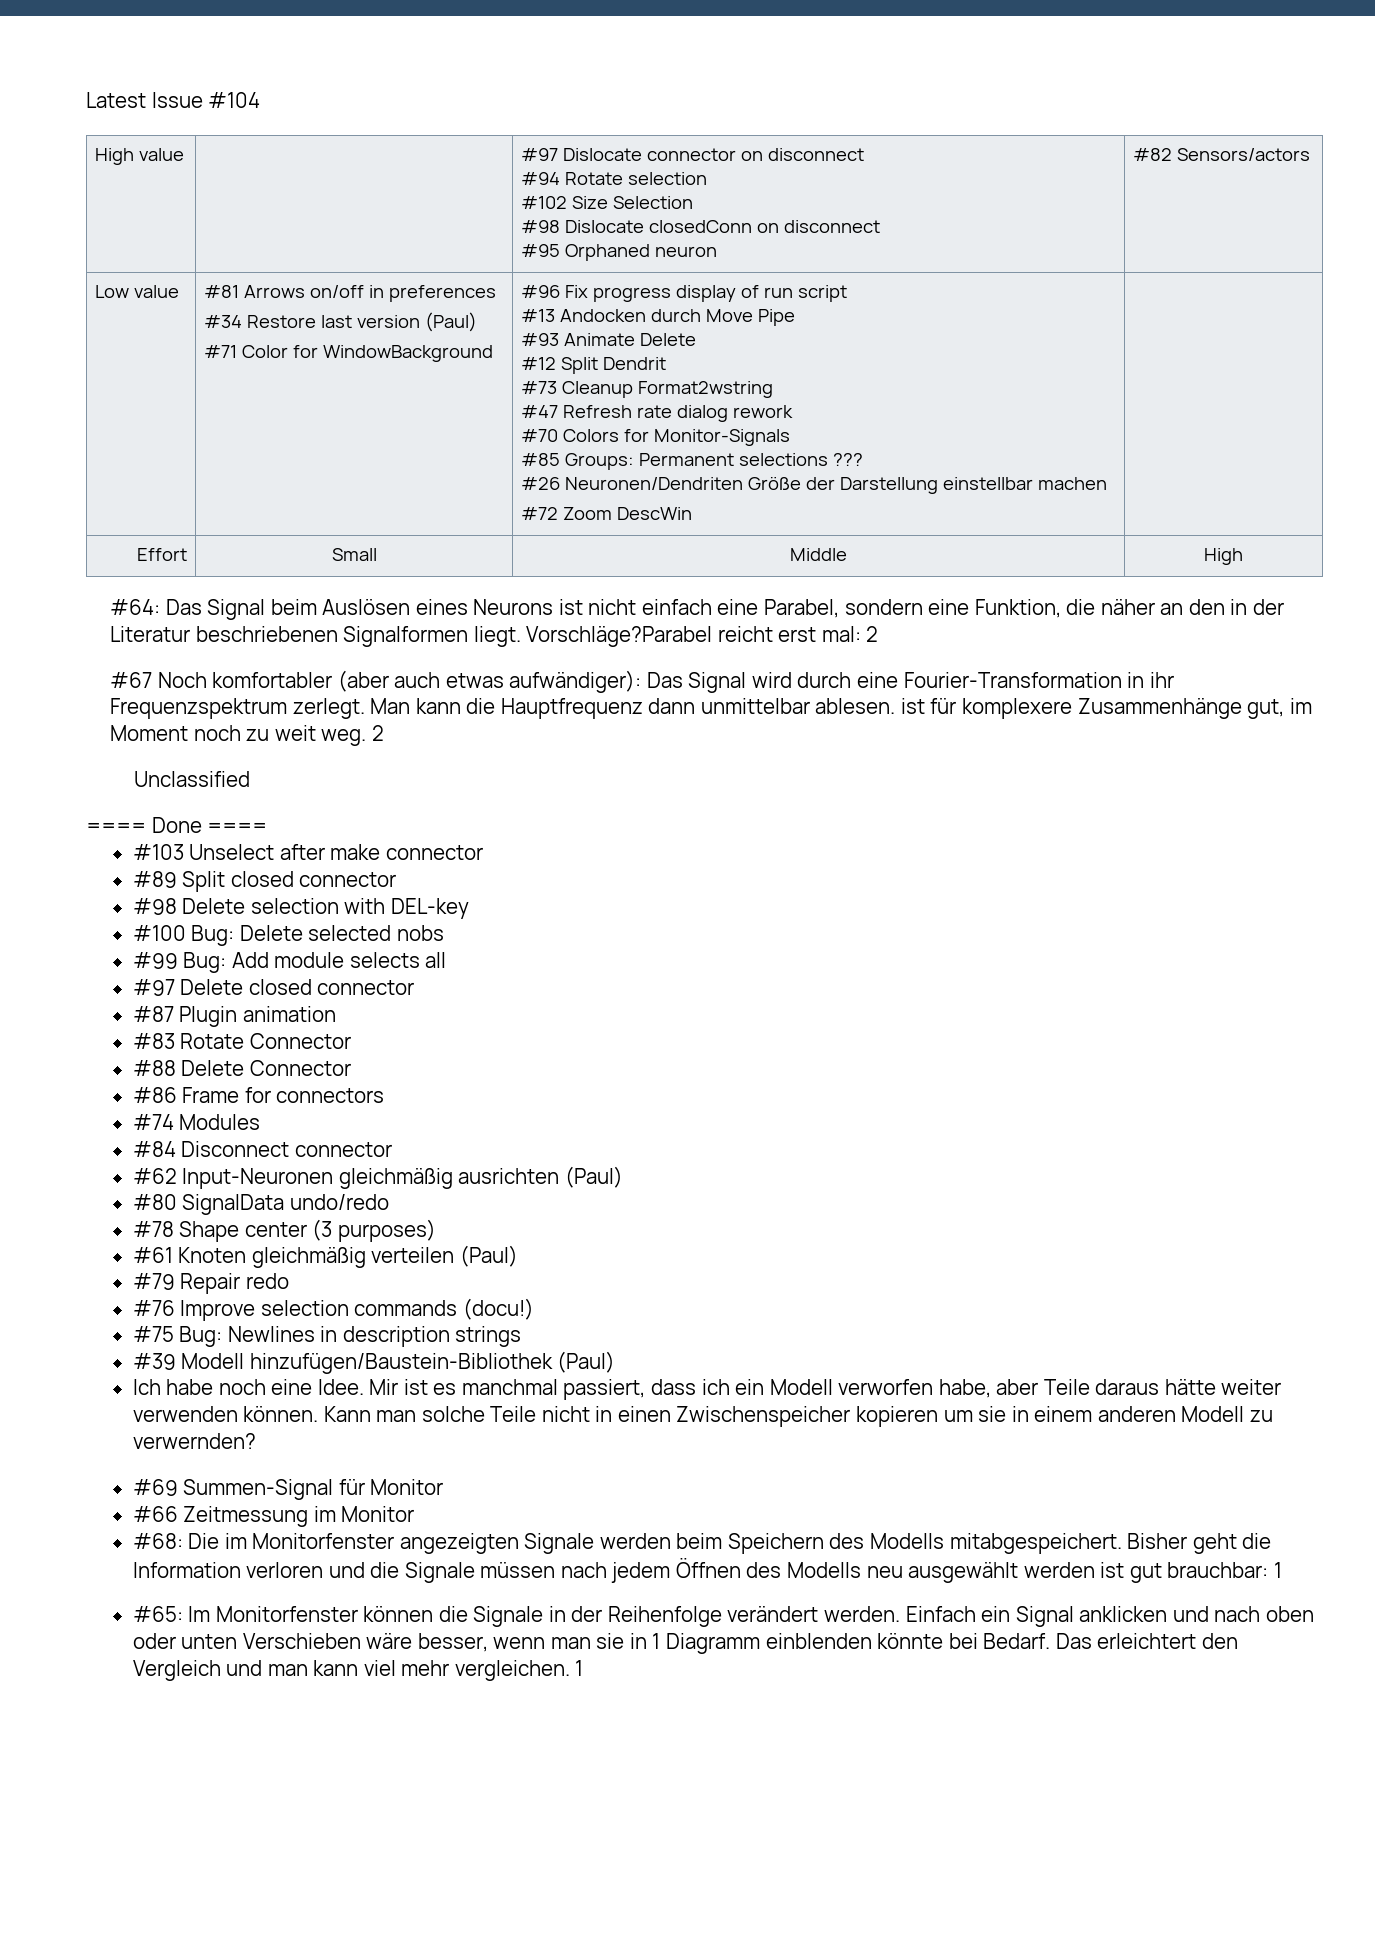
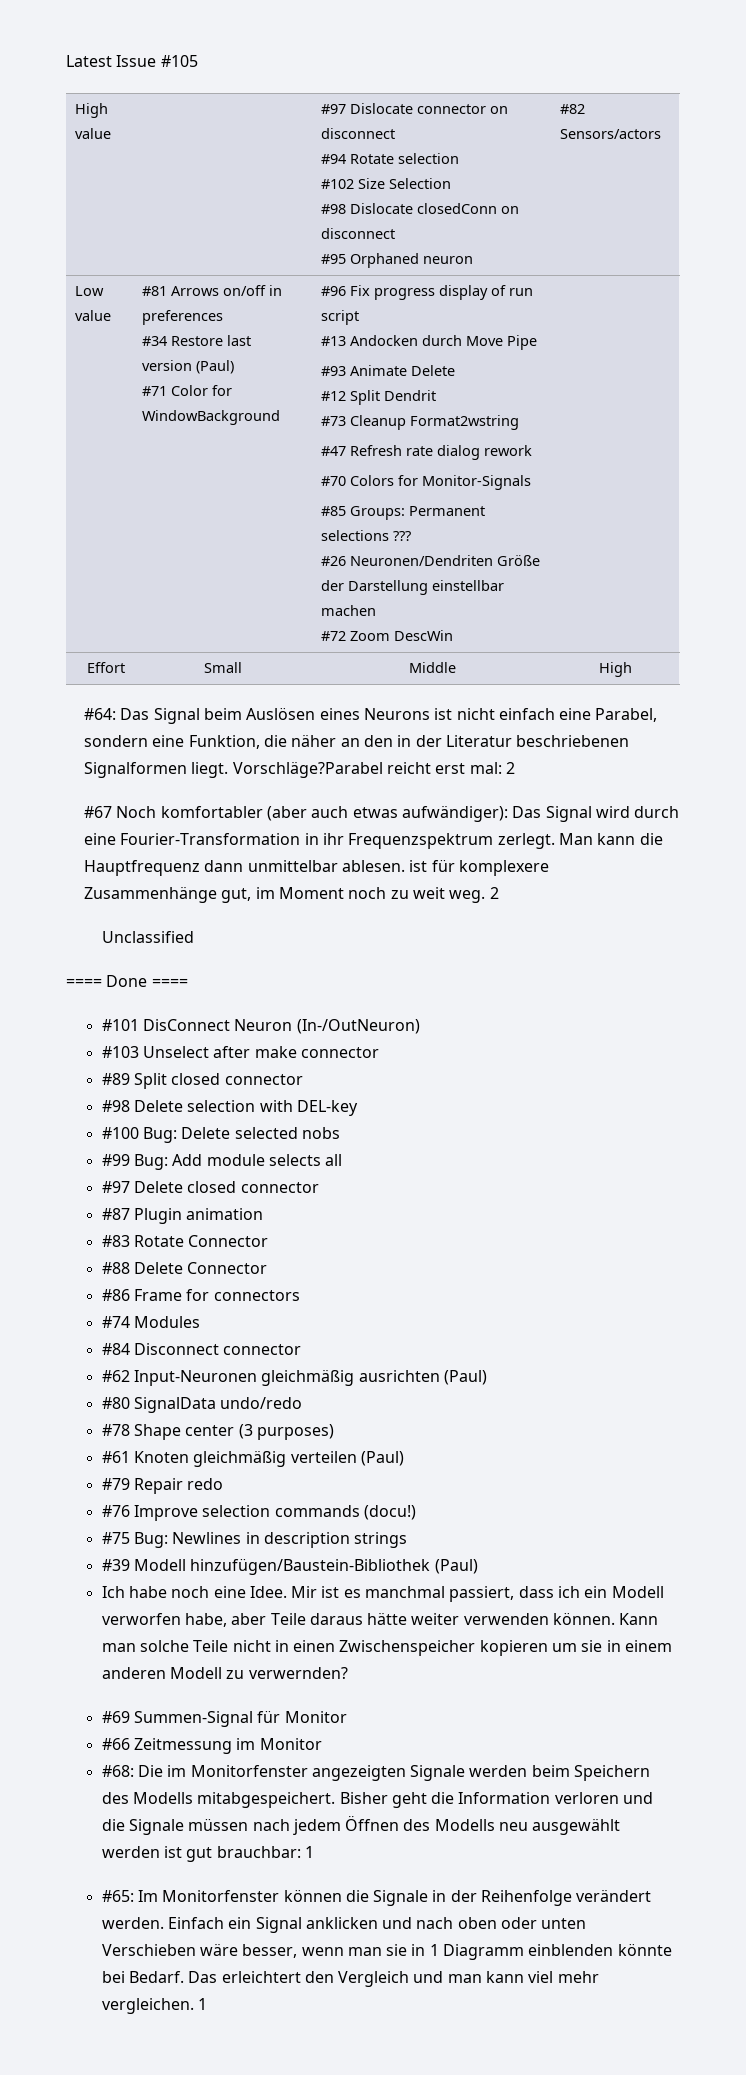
- Latest Issue #104
+ Latest Issue #105
+ #101 DisConnect Neuron (In-/OutNeuron)

